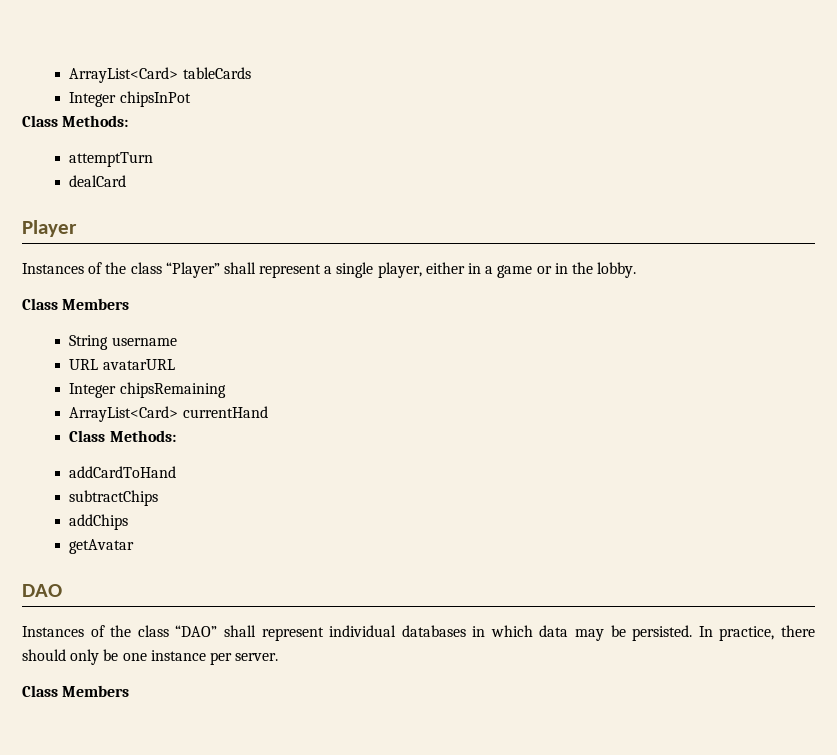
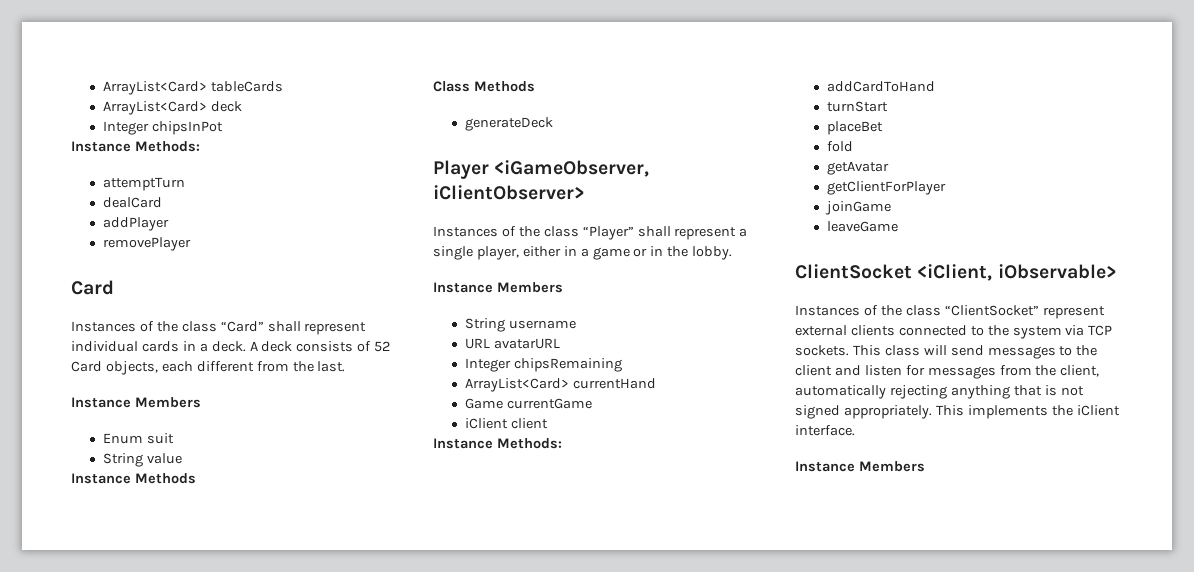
+ ArrayList<Card> deck
  Integer chipsInPot
- Class Methods:
+ Instance Methods:
+ addPlayer
+ removePlayer
+ Card
+ Instances of the class “Card” shall represent individual cards in a deck. A deck consists of 52 Card objects, each different from the last.
+ Instance Members
+ Enum suit
+ String value
+ Instance Methods
+ Class Methods
+ generateDeck
- Player
+ Player <iGameObserver, iClientObserver>
  Instances of the class “Player” shall represent a single player, either in a game or in the lobby.
- Class Members
+ Instance Members
  ArrayList<Card> currentHand
- Class Methods:
+ Game currentGame
+ iClient client
+ Instance Methods:
  addCardToHand
- subtractChips
- addChips
+ turnStart
+ placeBet
+ fold
  getAvatar
- DAO
- Instances of the class “DAO” shall represent individual databases in which data may be persisted. In practice, there should only be one instance per server.
- Class Members
+ getClientForPlayer
+ joinGame
+ leaveGame
+ ClientSocket <iClient, iObservable>
+ Instances of the class “ClientSocket” represent external clients connected to the system via TCP sockets. This class will send messages to the client and listen for messages from the client, automatically rejecting anything that is not signed appropriately. This implements the iClient interface.
+ Instance Members

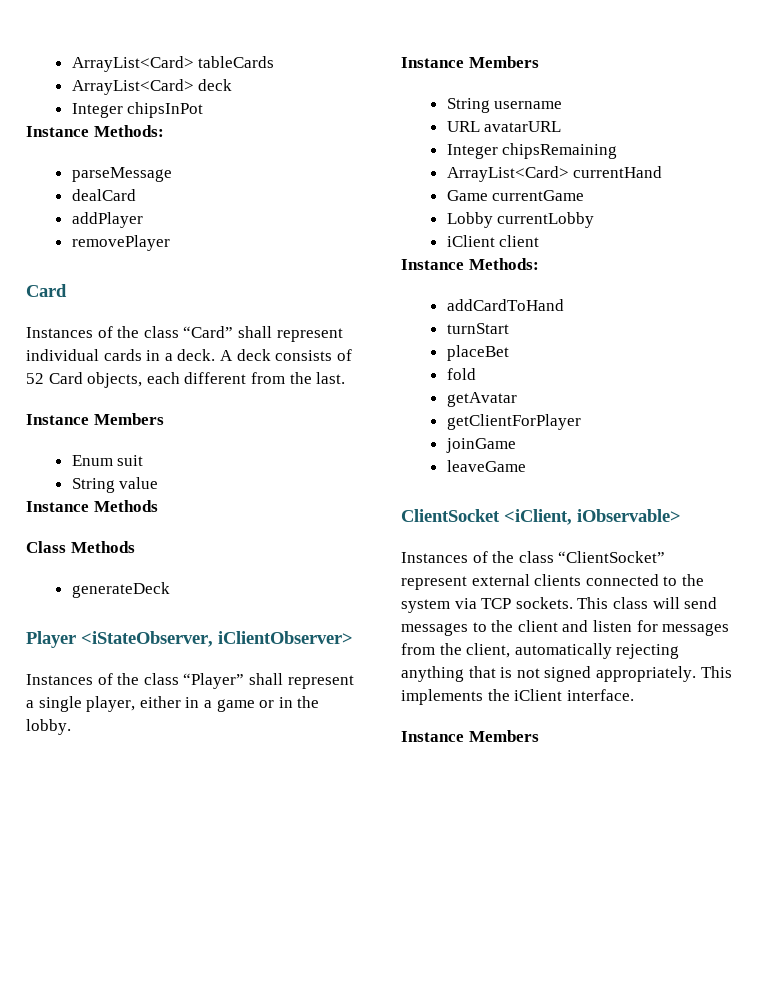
- attemptTurn
+ parseMessage
- Player <iGameObserver, iClientObserver>
+ Player <iStateObserver, iClientObserver>
+ Lobby currentLobby

